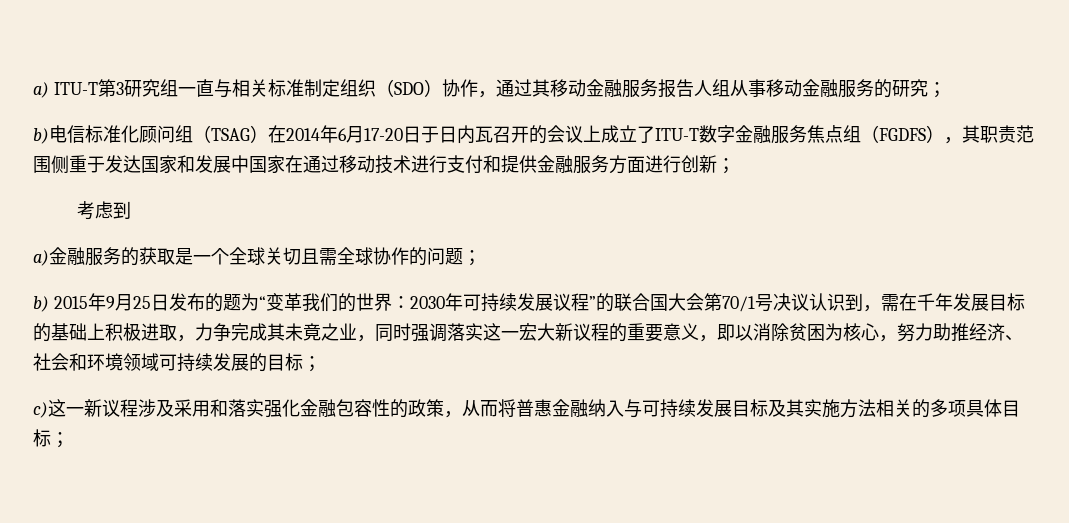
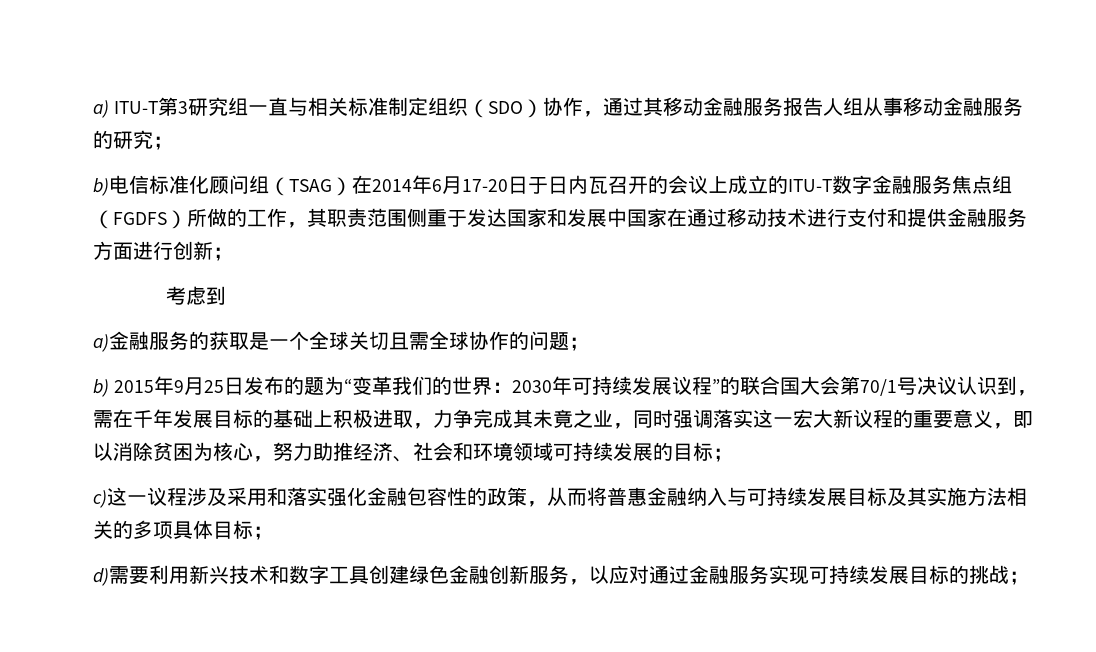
- b)电信标准化顾问组（TSAG）在2014年6月17-20日于日内瓦召开的会议上成立了ITU-T数字金融服务焦点组（FGDFS），其职责范围侧重于发达国家和发展中国家在通过移动技术进行支付和提供金融服务方面进行创新；
+ b)电信标准化顾问组（TSAG）在2014年6月17-20日于日内瓦召开的会议上成立的ITU-T数字金融服务焦点组（FGDFS）所做的工作，其职责范围侧重于发达国家和发展中国家在通过移动技术进行支付和提供金融服务方面进行创新；
- c)这一新议程涉及采用和落实强化金融包容性的政策，从而将普惠金融纳入与可持续发展目标及其实施方法相关的多项具体目标；
+ c)这一议程涉及采用和落实强化金融包容性的政策，从而将普惠金融纳入与可持续发展目标及其实施方法相关的多项具体目标；
+ d)需要利用新兴技术和数字工具创建绿色金融创新服务，以应对通过金融服务实现可持续发展目标的挑战；

